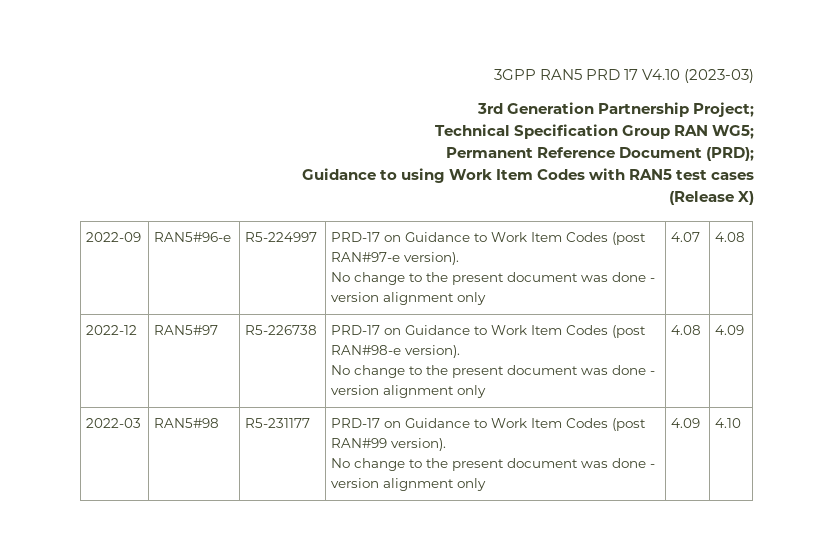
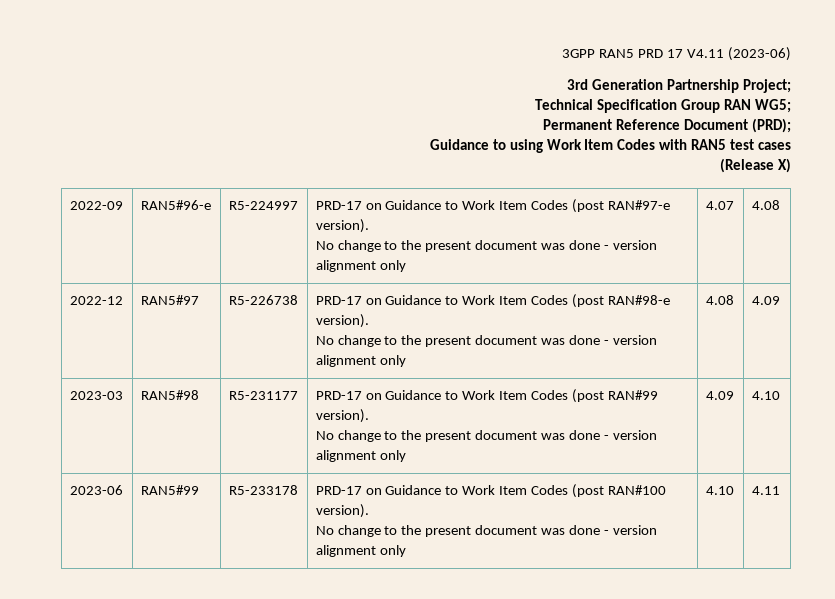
- 3GPP RAN5 PRD 17 V4.10 (2023-03)
+ 3GPP RAN5 PRD 17 V4.11 (2023-06)
- 2022-03 | RAN5#98 | R5-231177 | PRD-17 on Guidance to Work Item Codes (post RAN#99 version).
+ 2023-03 | RAN5#98 | R5-231177 | PRD-17 on Guidance to Work Item Codes (post RAN#99 version).
+ 2023-06 | RAN5#99 | R5-233178 | PRD-17 on Guidance to Work Item Codes (post RAN#100 version).
+ No change to the present document was done - version alignment only | 4.10 | 4.11

